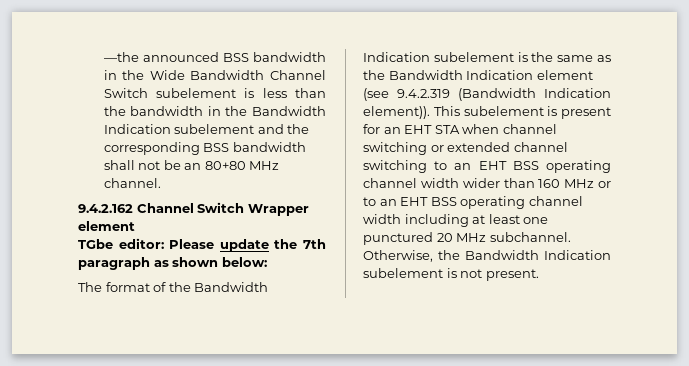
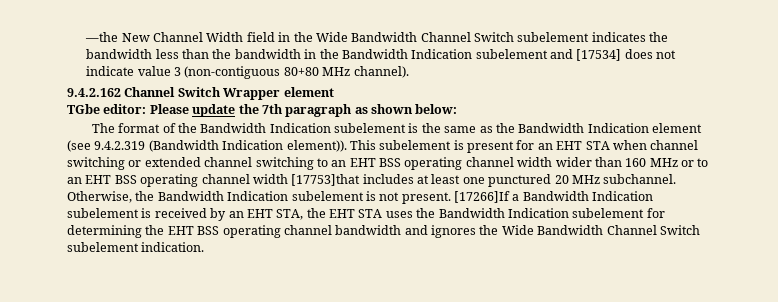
- —the announced BSS bandwidth in the Wide Bandwidth Channel Switch subelement is less than the bandwidth in the Bandwidth Indication subelement and the corresponding BSS bandwidth shall not be an 80+80 MHz channel.
+ —the New Channel Width field in the Wide Bandwidth Channel Switch subelement indicates the bandwidth less than the bandwidth in the Bandwidth Indication subelement and [17534] does not indicate value 3 (non-contiguous 80+80 MHz channel).
- This subelement is present for an EHT STA when channel switching or extended channel switching to an EHT BSS operating channel width wider than 160 MHz or to an EHT BSS operating channel width including at least one punctured 20 MHz subchannel.
+ This subelement is present for an EHT STA when channel switching or extended channel switching to an EHT BSS operating channel width wider than 160 MHz or to an EHT BSS operating channel width [17753]that includes at least one punctured 20 MHz subchannel.
+ [17266]If a Bandwidth Indication subelement is received by an EHT STA, the EHT STA uses the Bandwidth Indication subelement for determining the EHT BSS operating channel bandwidth and ignores the Wide Bandwidth Channel Switch subelement indication.

